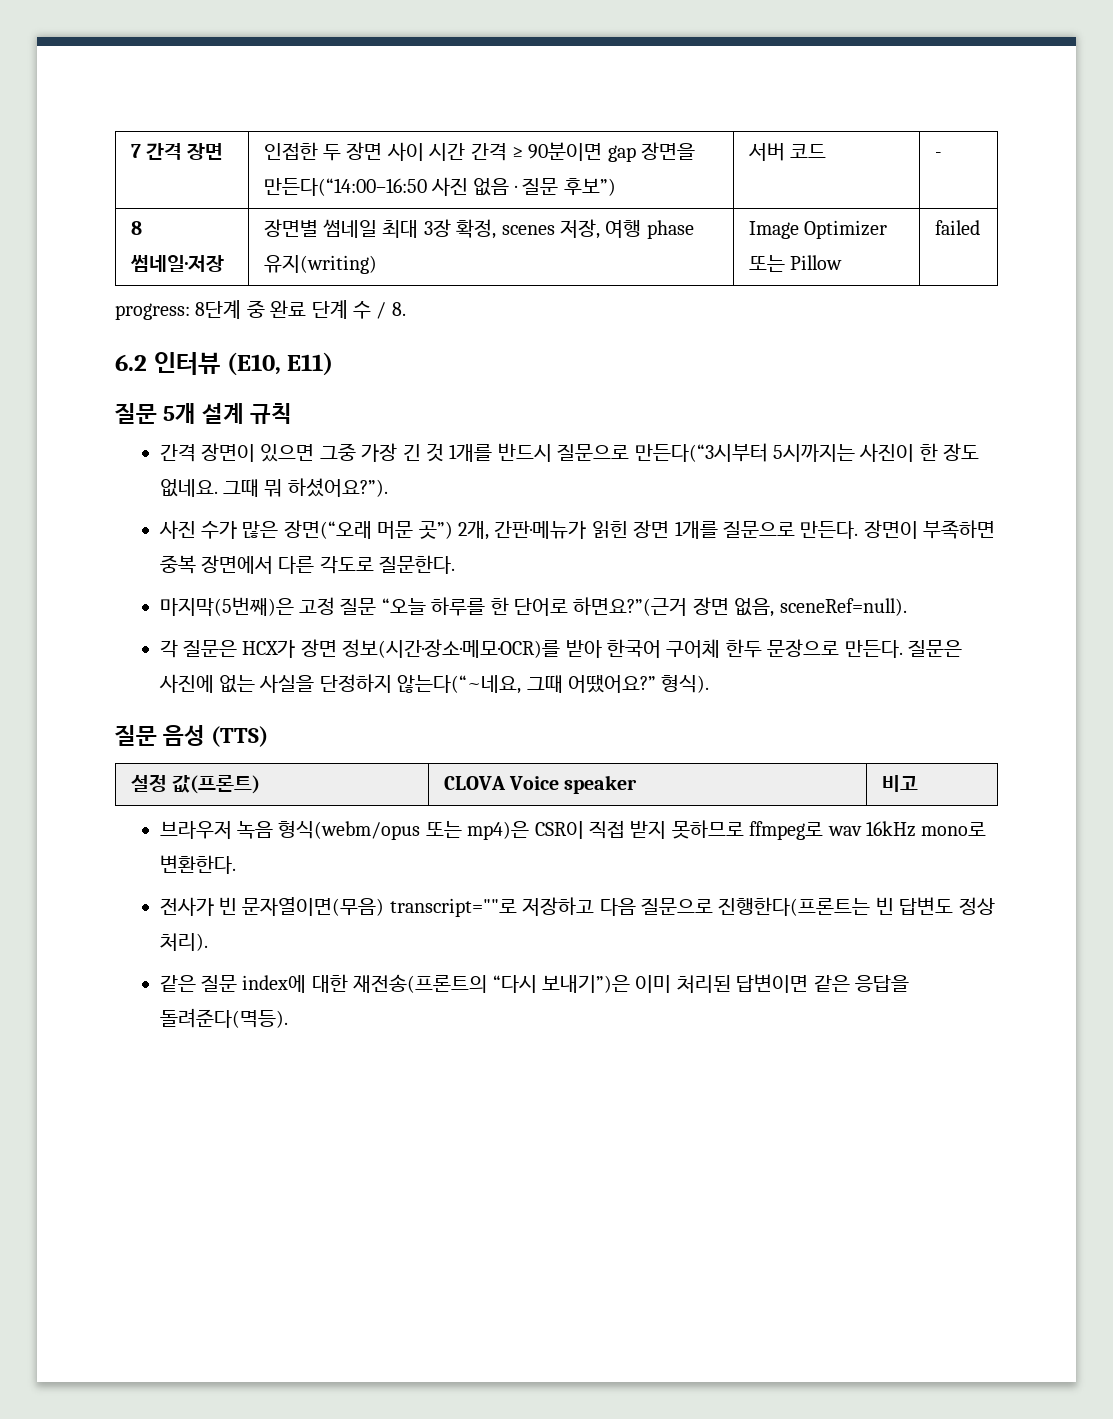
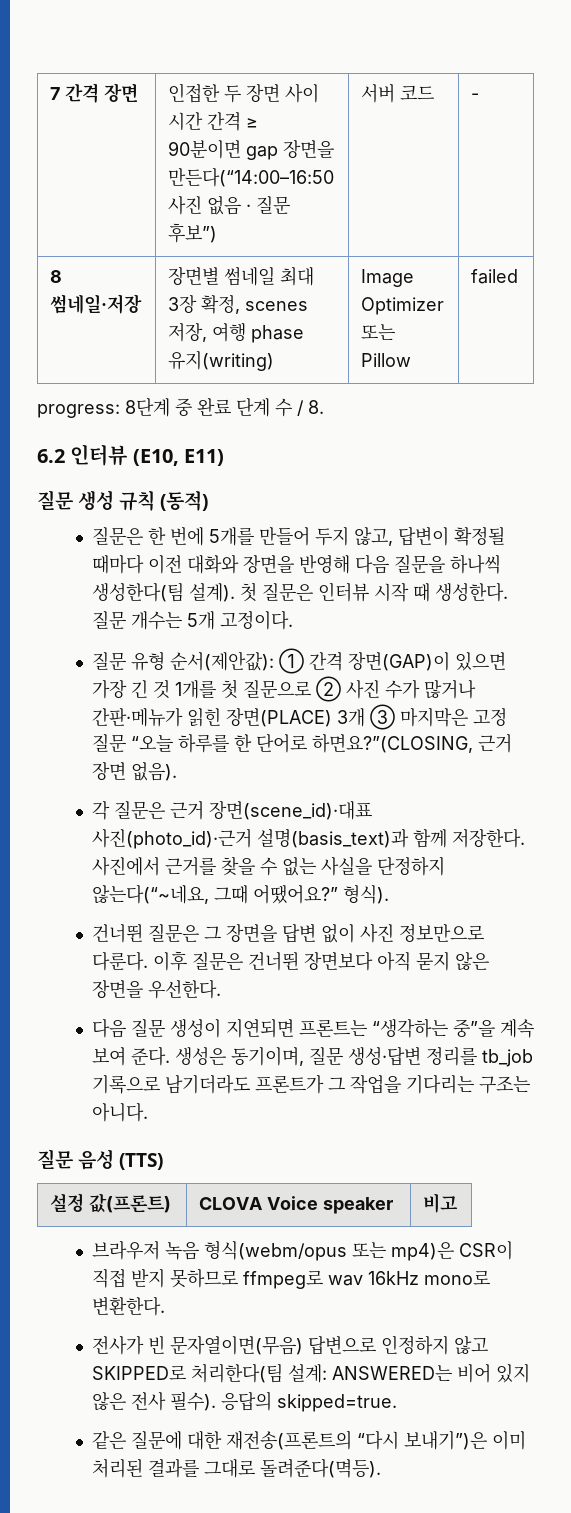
- 질문 5개 설계 규칙
- 간격 장면이 있으면 그중 가장 긴 것 1개를 반드시 질문으로 만든다(“3시부터 5시까지는 사진이 한 장도 없네요. 그때 뭐 하셨어요?”).
- 사진 수가 많은 장면(“오래 머문 곳”) 2개, 간판·메뉴가 읽힌 장면 1개를 질문으로 만든다. 장면이 부족하면 중복 장면에서 다른 각도로 질문한다.
- 마지막(5번째)은 고정 질문 “오늘 하루를 한 단어로 하면요?”(근거 장면 없음, sceneRef=null).
- 각 질문은 HCX가 장면 정보(시간·장소·메모·OCR)를 받아 한국어 구어체 한두 문장으로 만든다. 질문은 사진에 없는 사실을 단정하지 않는다(“~네요, 그때 어땠어요?”
+ 질문 생성 규칙 (동적)
+ 질문은 한 번에 5개를 만들어 두지 않고, 답변이 확정될 때마다 이전 대화와 장면을 반영해 다음 질문을 하나씩 생성한다(팀 설계). 첫 질문은 인터뷰 시작 때 생성한다. 질문 개수는 5개 고정이다.
+ 질문 유형 순서(제안값): ① 간격 장면(GAP)이 있으면 가장 긴 것 1개를 첫 질문으로 ② 사진 수가 많거나 간판·메뉴가 읽힌 장면(PLACE) 3개 ③ 마지막은 고정 질문 “오늘 하루를 한 단어로 하면요?”(CLOSING, 근거 장면 없음).
+ 각 질문은 근거 장면(scene_id)·대표 사진(photo_id)·근거 설명(basis_text)과 함께 저장한다. 사진에서 근거를 찾을 수 없는 사실을 단정하지 않는다(“~네요, 그때 어땠어요?”
+ 건너뛴 질문은 그 장면을 답변 없이 사진 정보만으로 다룬다. 이후 질문은 건너뛴 장면보다 아직 묻지 않은 장면을 우선한다.
+ 다음 질문 생성이 지연되면 프론트는 “생각하는 중”을 계속 보여 준다. 생성은 동기이며, 질문 생성·답변 정리를 tb_job 기록으로 남기더라도 프론트가 그 작업을 기다리는 구조는 아니다.
- 전사가 빈 문자열이면(무음) transcript=""로 저장하고 다음 질문으로 진행한다(프론트는 빈 답변도 정상 처리).
- 같은 질문 index에 대한 재전송(프론트의 “다시 보내기”)은 이미 처리된 답변이면 같은 응답을 돌려준다(멱등).
+ 전사가 빈 문자열이면(무음) 답변으로 인정하지 않고 SKIPPED로 처리한다(팀 설계: ANSWERED는 비어 있지 않은 전사 필수). 응답의 skipped=true.
+ 같은 질문에 대한 재전송(프론트의 “다시 보내기”)은 이미 처리된 결과를 그대로 돌려준다(멱등).

